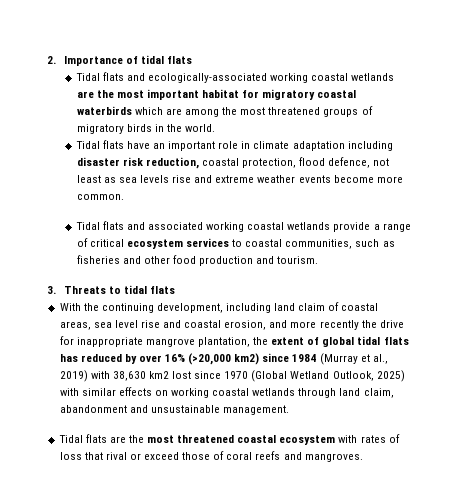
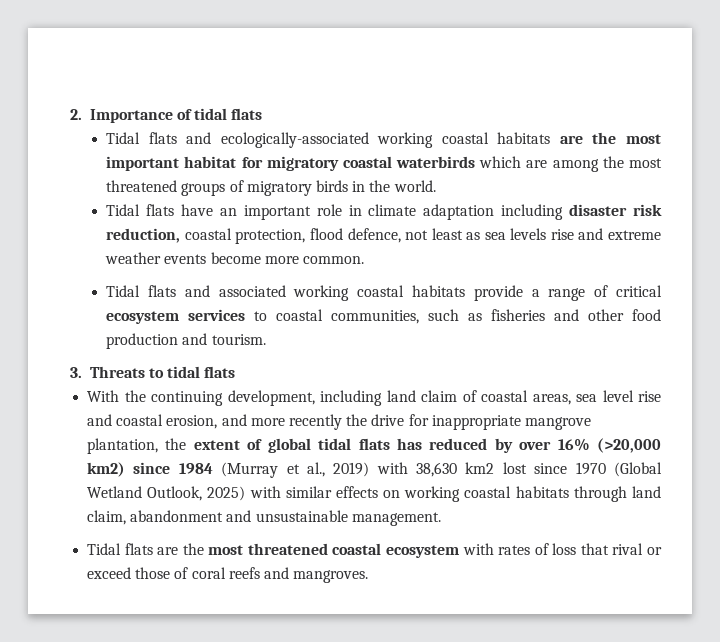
- Tidal flats and ecologically-associated working coastal wetlands are the most important habitat for migratory coastal waterbirds which are among the most threatened groups of migratory birds in the world.
+ Tidal flats and ecologically-associated working coastal habitats are the most important habitat for migratory coastal waterbirds which are among the most threatened groups of migratory birds in the world.
- Tidal flats and associated working coastal wetlands provide a range of critical ecosystem services to coastal communities, such as fisheries and other food production and tourism.
+ Tidal flats and associated working coastal habitats provide a range of critical ecosystem services to coastal communities, such as fisheries and other food production and tourism.
- With the continuing development, including land claim of coastal areas, sea level rise and coastal erosion, and more recently the drive for inappropriate mangrove plantation, the extent of global tidal flats has reduced by over 16% (>20,000 km2) since 1984 (Murray et al., 2019) with 38,630 km2 lost since 1970 (Global Wetland Outlook, 2025) with similar effects on working coastal wetlands through land claim, abandonment and unsustainable management.
+ With the continuing development, including land claim of coastal areas, sea level rise and coastal erosion, and more recently the drive for inappropriate mangrove plantation, the extent of global tidal flats has reduced by over 16% (>20,000 km2) since 1984 (Murray et al., 2019) with 38,630 km2 lost since 1970 (Global Wetland Outlook, 2025) with similar effects on working coastal habitats through land claim, abandonment and unsustainable management.

